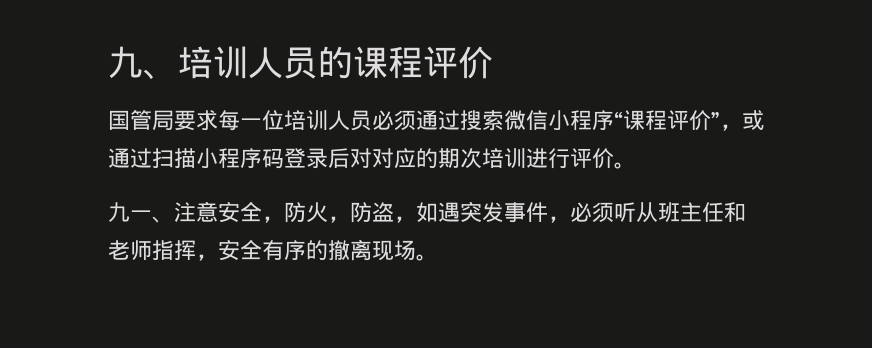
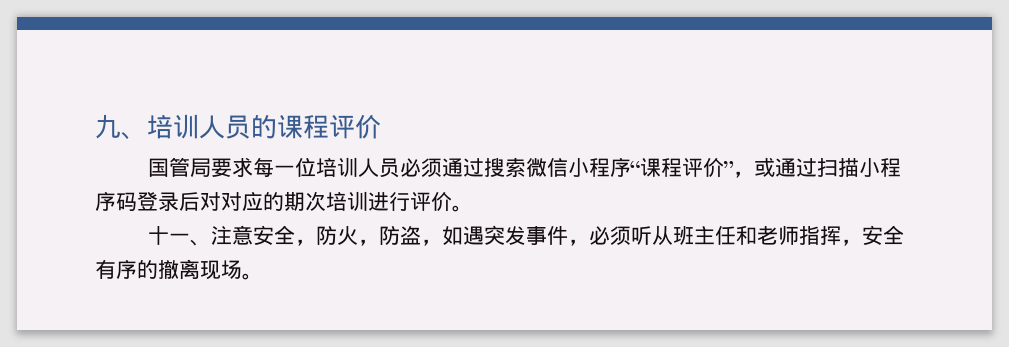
- 九一、注意安全，防火，防盗，如遇突发事件，必须听从班主任和老师指挥，安全有序的撤离现场。
+ 十一、注意安全，防火，防盗，如遇突发事件，必须听从班主任和老师指挥，安全有序的撤离现场。

